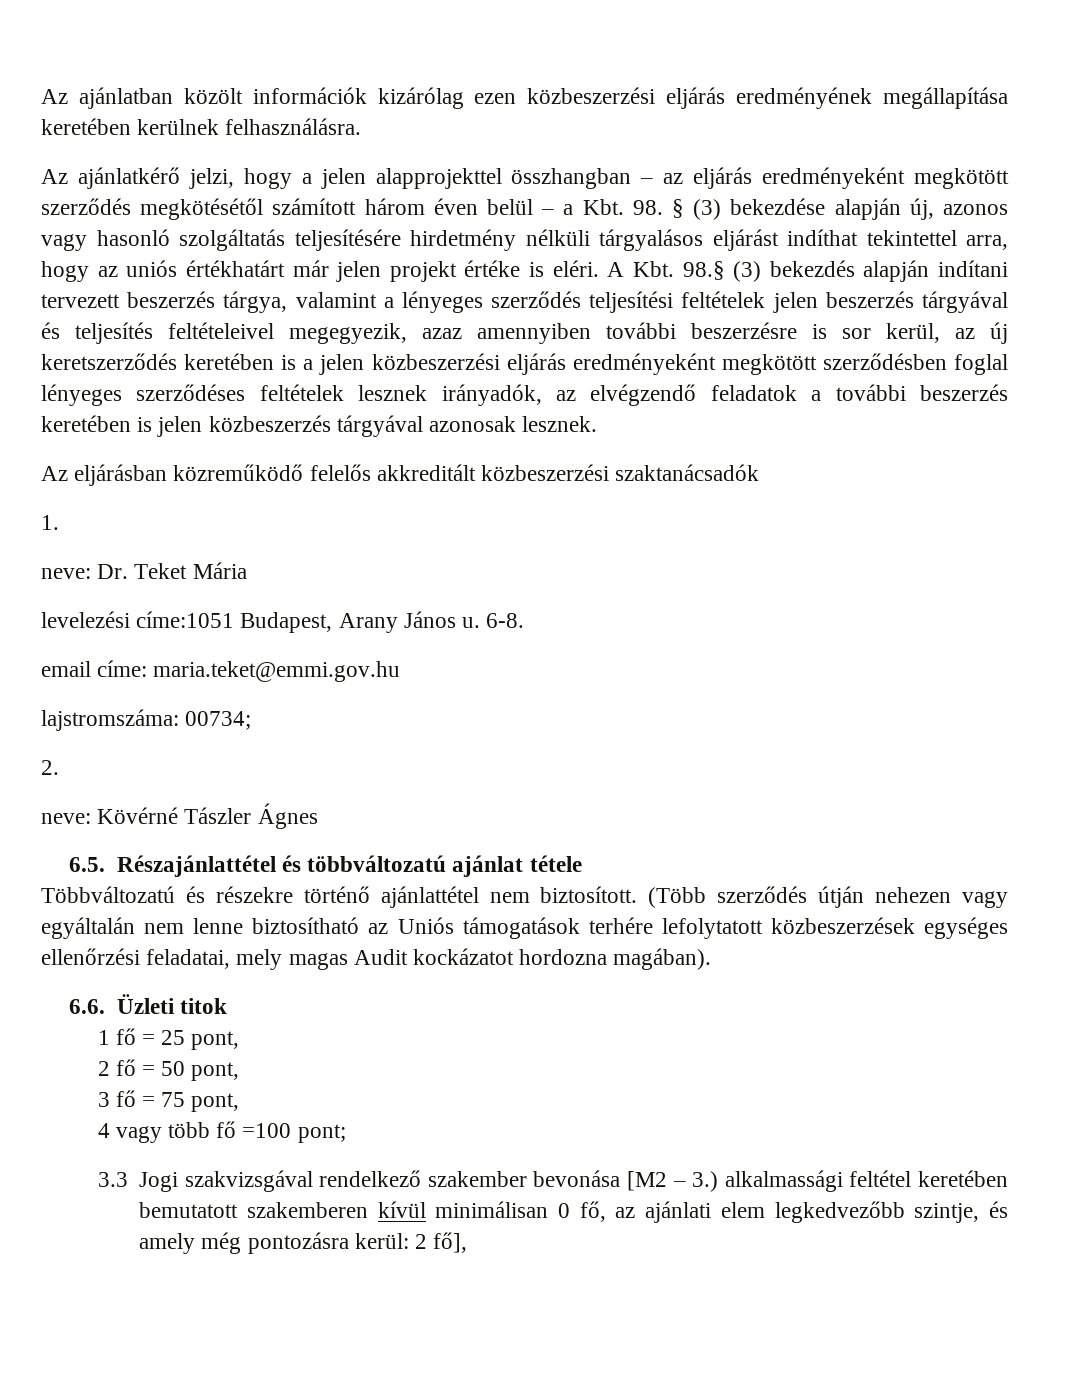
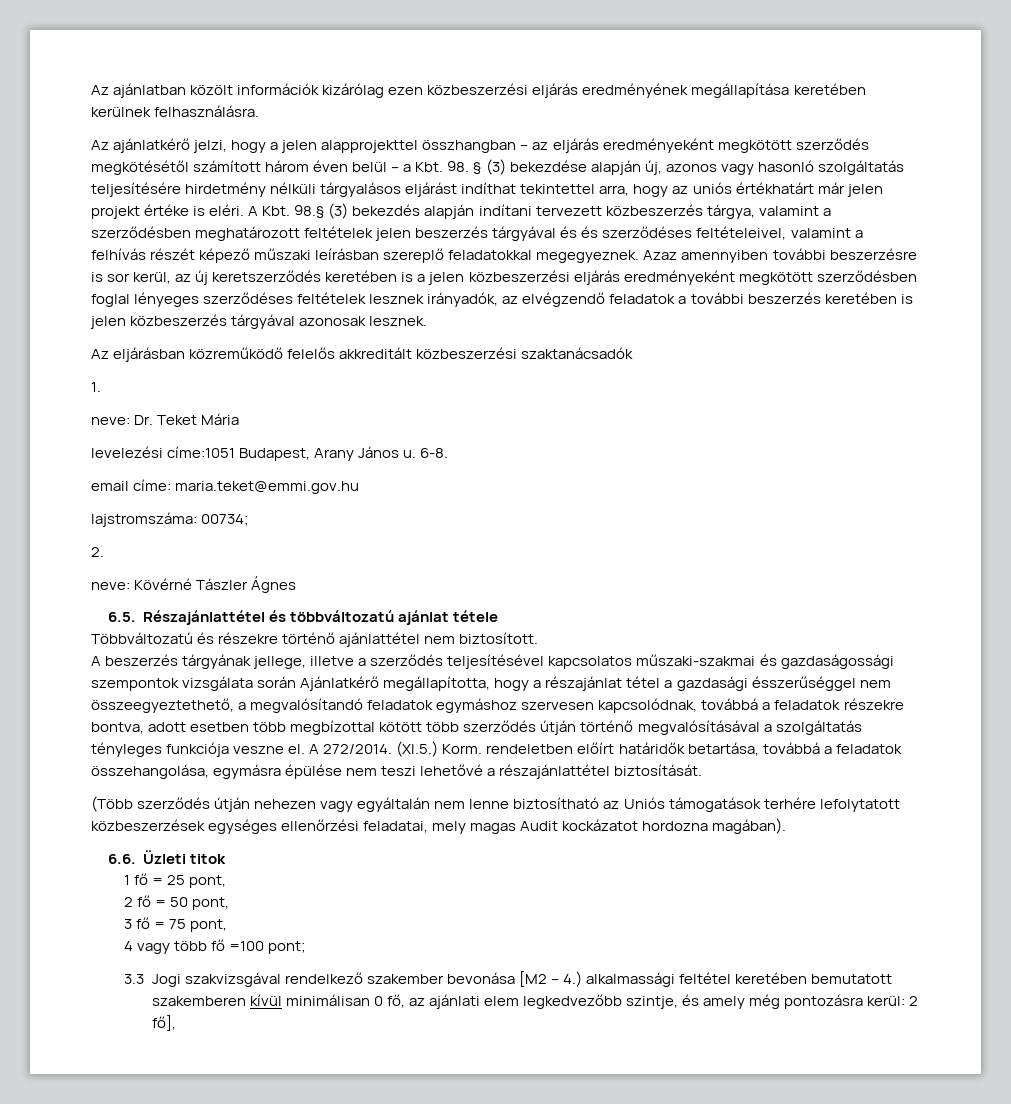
- A Kbt. 98.§ (3) bekezdés alapján indítani tervezett beszerzés tárgya, valamint a lényeges szerződés teljesítési feltételek jelen beszerzés tárgyával és teljesítés feltételeivel megegyezik, azaz amennyiben további beszerzésre is sor kerül, az új keretszerződés keretében is a jelen közbeszerzési eljárás eredményeként megkötött szerződésben foglal lényeges szerződéses feltételek lesznek irányadók, az elvégzendő feladatok a további beszerzés keretében is jelen közbeszerzés tárgyával azonosak lesznek.
+ A Kbt. 98.§ (3) bekezdés alapján indítani tervezett közbeszerzés tárgya, valamint a szerződésben meghatározott feltételek jelen beszerzés tárgyával és és szerződéses feltételeivel, valamint a felhívás részét képező műszaki leírásban szereplő feladatokkal megegyeznek. Azaz amennyiben további beszerzésre is sor kerül, az új keretszerződés keretében is a jelen közbeszerzési eljárás eredményeként megkötött szerződésben foglal lényeges szerződéses feltételek lesznek irányadók, az elvégzendő feladatok a további beszerzés keretében is jelen közbeszerzés tárgyával azonosak lesznek.
- Többváltozatú és részekre történő ajánlattétel nem biztosított. (Több szerződés útján nehezen vagy egyáltalán nem lenne biztosítható az Uniós támogatások terhére lefolytatott közbeszerzések egységes ellenőrzési feladatai, mely magas Audit kockázatot hordozna magában).
+ Többváltozatú és részekre történő ajánlattétel nem biztosított.
+ A beszerzés tárgyának jellege, illetve a szerződés teljesítésével kapcsolatos műszaki-szakmai és gazdaságossági szempontok vizsgálata során Ajánlatkérő megállapította, hogy a részajánlat tétel a gazdasági ésszerűséggel nem összeegyeztethető, a megvalósítandó feladatok egymáshoz szervesen kapcsolódnak, továbbá a feladatok részekre bontva, adott esetben több megbízottal kötött több szerződés útján történő megvalósításával a szolgáltatás tényleges funkciója veszne el. A 272/2014. (XI.5.) Korm. rendeletben előírt határidők betartása, továbbá a feladatok összehangolása, egymásra épülése nem teszi lehetővé a részajánlattétel biztosítását.
+ (Több szerződés útján nehezen vagy egyáltalán nem lenne biztosítható az Uniós támogatások terhére lefolytatott közbeszerzések egységes ellenőrzési feladatai, mely magas Audit kockázatot hordozna magában).
- 3.3 Jogi szakvizsgával rendelkező szakember bevonása [M2 – 3.) alkalmassági feltétel keretében bemutatott szakemberen kívül minimálisan 0 fő, az ajánlati elem legkedvezőbb szintje, és amely még pontozásra kerül: 2 fő],
+ 3.3 Jogi szakvizsgával rendelkező szakember bevonása [M2 – 4.) alkalmassági feltétel keretében bemutatott szakemberen kívül minimálisan 0 fő, az ajánlati elem legkedvezőbb szintje, és amely még pontozásra kerül: 2 fő],

